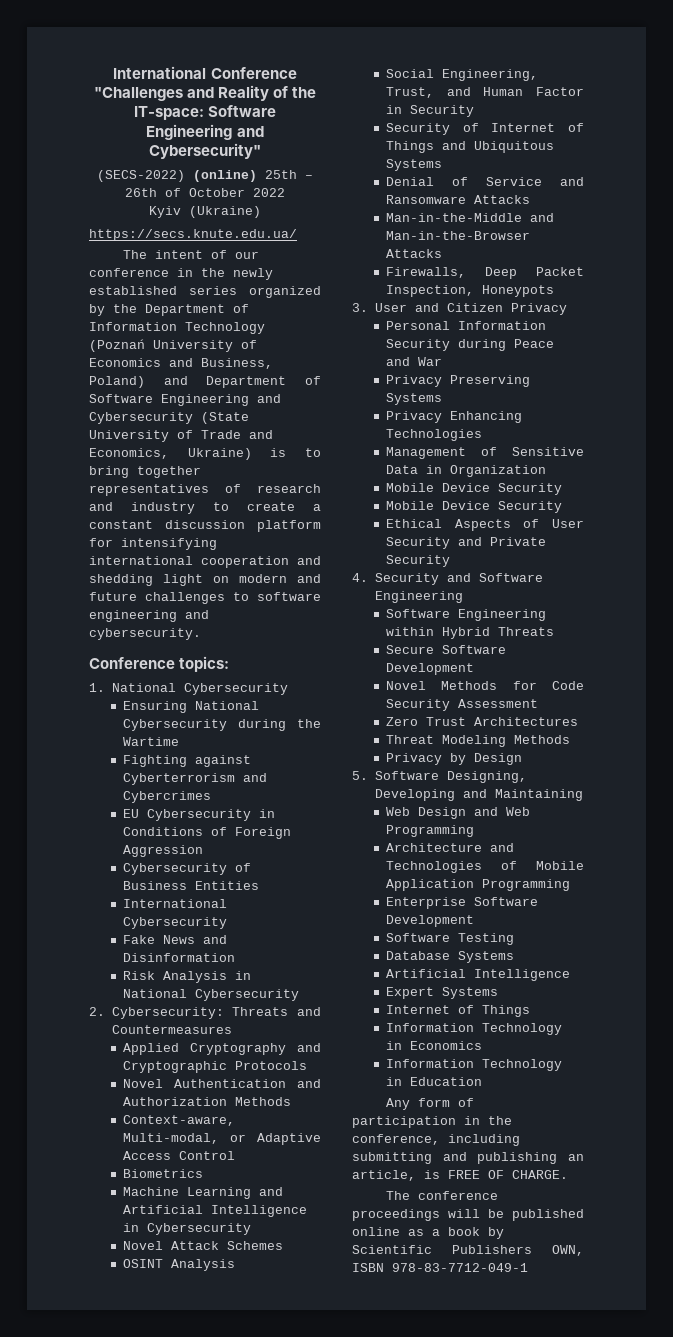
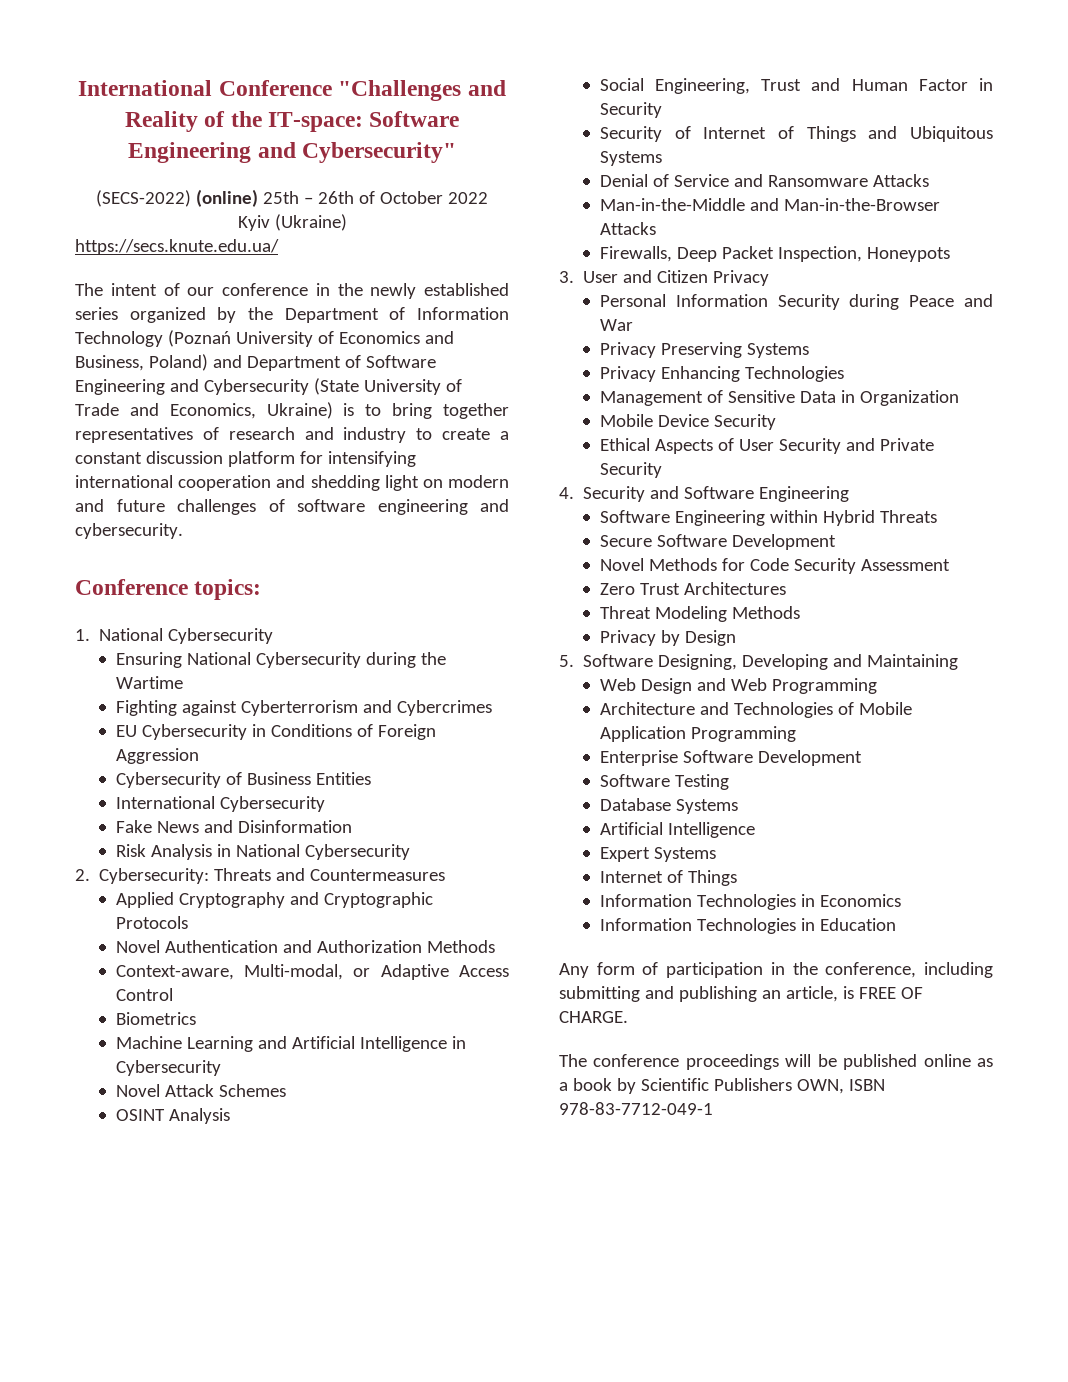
- The intent of our conference in the newly established series organized by the Department of Information Technology (Poznań University of Economics and Business, Poland) and Department of Software Engineering and Cybersecurity (State University of Trade and Economics, Ukraine) is to bring together representatives of research and industry to create a constant discussion platform for intensifying international cooperation and shedding light on modern and future challenges to software engineering and cybersecurity.
+ The intent of our conference in the newly established series organized by the Department of Information Technology (Poznań University of Economics and Business, Poland) and Department of Software Engineering and Cybersecurity (State University of Trade and Economics, Ukraine) is to bring together representatives of research and industry to create a constant discussion platform for intensifying international cooperation and shedding light on modern and future challenges of software engineering and cybersecurity.
- Social Engineering, Trust, and Human Factor in Security
+ Social Engineering, Trust and Human Factor in Security
  Management of Sensitive Data in Organization
- Mobile Device Security
- Information Technology in Economics
+ Information Technologies in Economics
- Information Technology in Education
+ Information Technologies in Education

